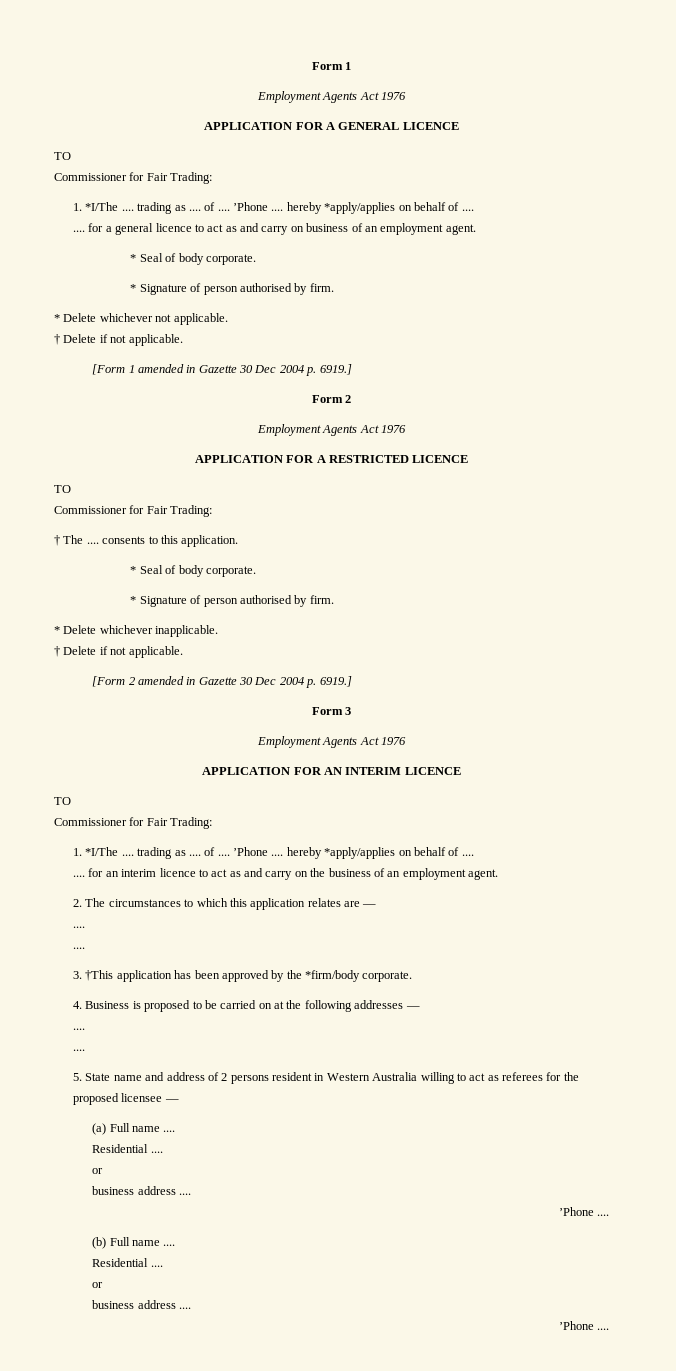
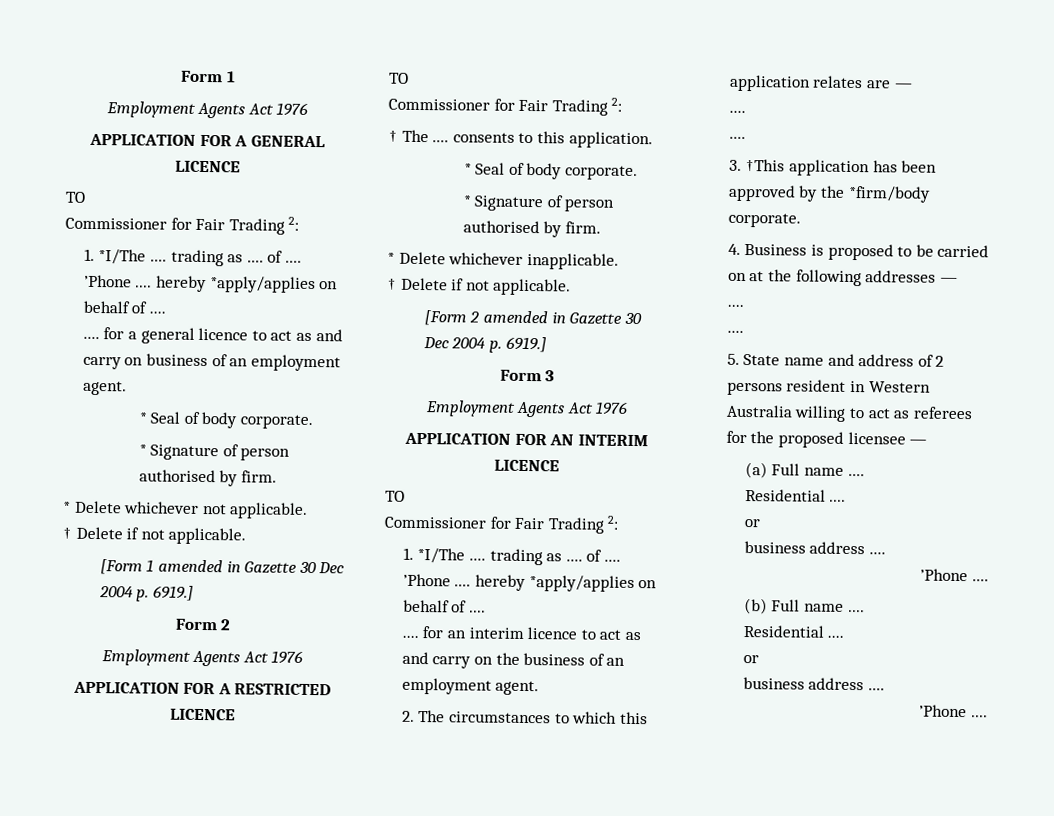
  APPLICATION FOR A GENERAL LICENCE
  TO
- Commissioner for Fair Trading:
+ Commissioner for Fair Trading 2:
  APPLICATION FOR A RESTRICTED LICENCE
  TO
- Commissioner for Fair Trading:
+ Commissioner for Fair Trading 2:
  APPLICATION FOR AN INTERIM LICENCE
  TO
- Commissioner for Fair Trading:
+ Commissioner for Fair Trading 2:

